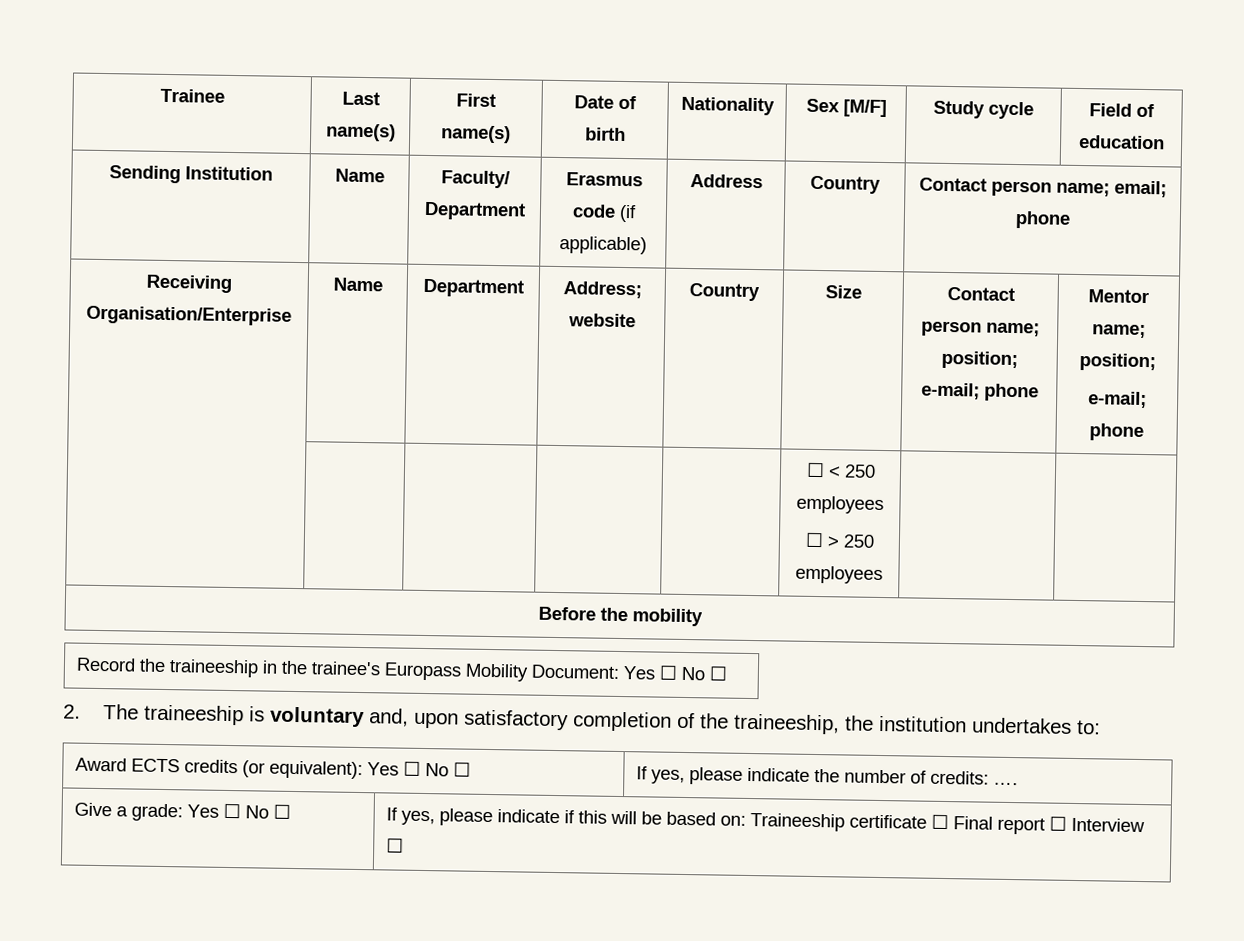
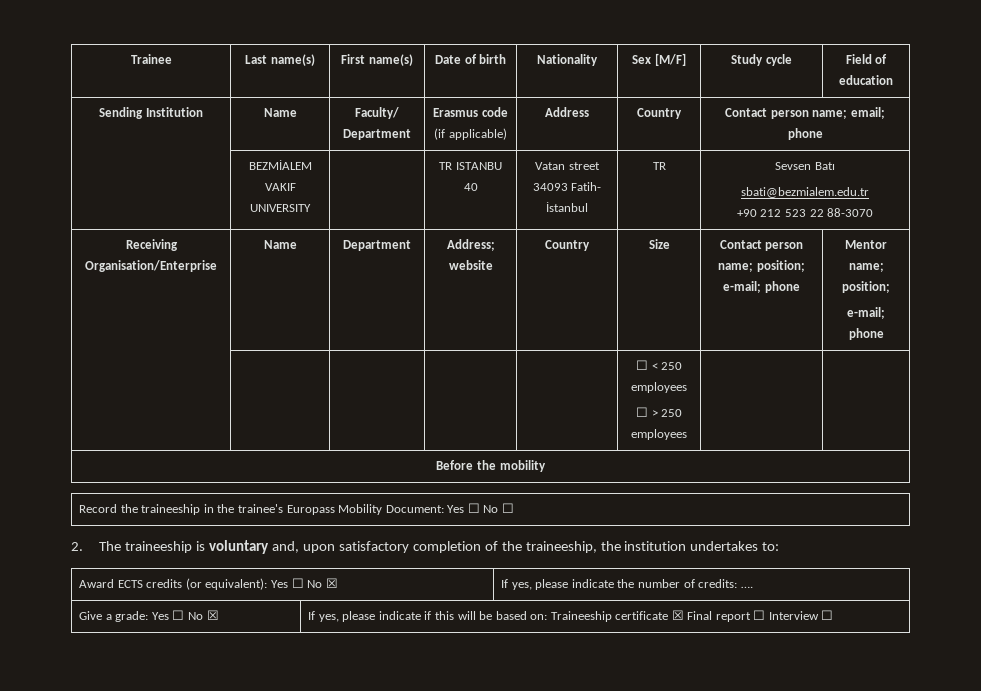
+ | BEZMİALEM VAKIF UNIVERSITY | | TR ISTANBU 40 | Vatan street 34093 Fatih- İstanbul | TR | Sevsen Batı
+ sbati@bezmialem.edu.tr
+ +90 212 523 22 88-3070
- Award ECTS credits (or equivalent): Yes ☐ No ☐ | If yes, please indicate the number of credits: ….
+ Award ECTS credits (or equivalent): Yes ☐ No ☒ | If yes, please indicate the number of credits: ….
- Give a grade: Yes ☐ No ☐ | If yes, please indicate if this will be based on: Traineeship certificate ☐ Final report ☐ Interview ☐
+ Give a grade: Yes ☐ No ☒ | If yes, please indicate if this will be based on: Traineeship certificate ☒ Final report ☐ Interview ☐

